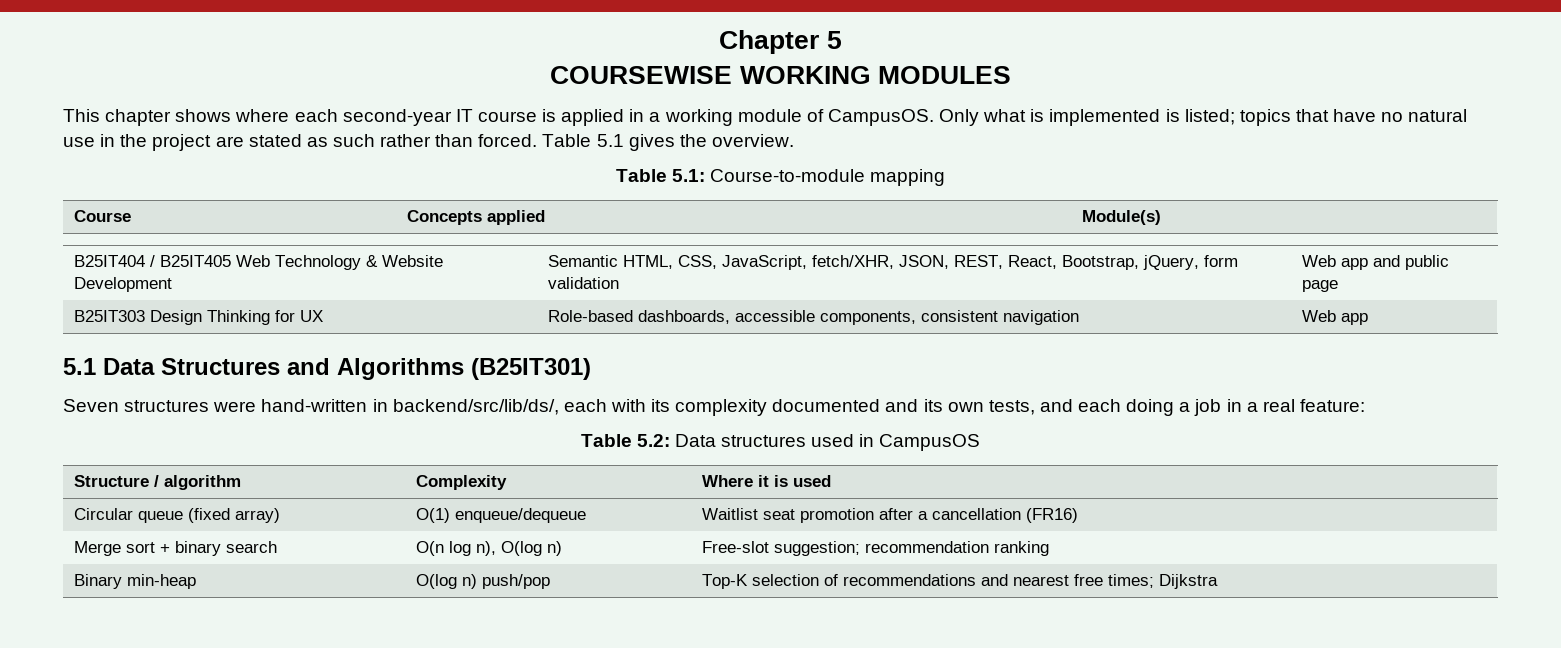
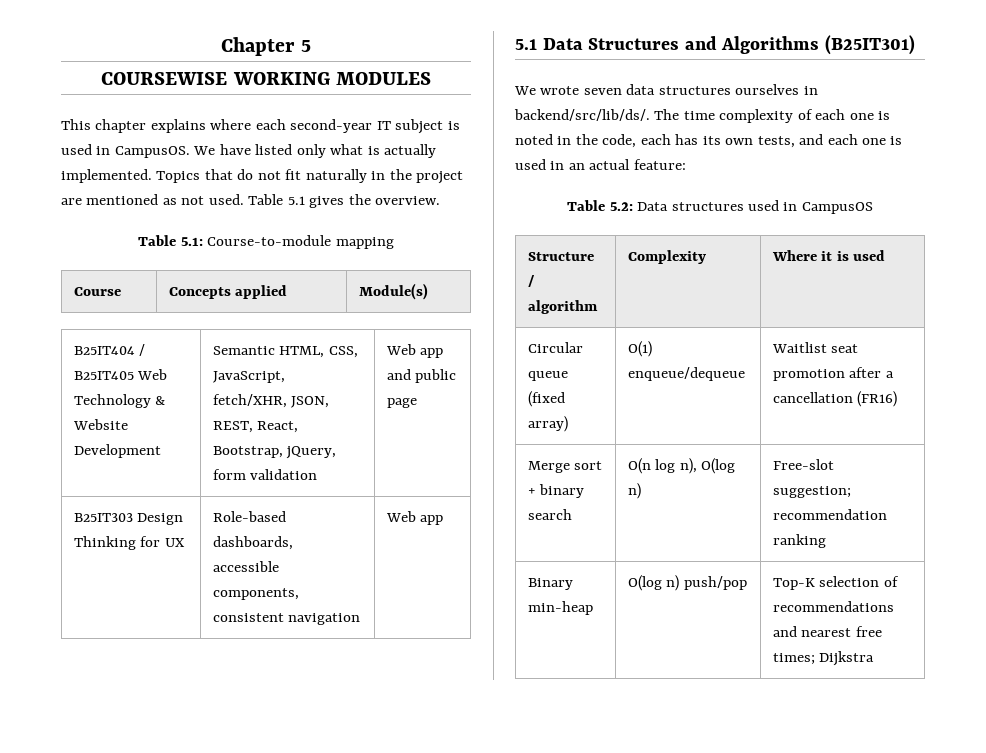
- This chapter shows where each second-year IT course is applied in a working module of CampusOS. Only what is implemented is listed; topics that have no natural use in the project are stated as such rather than forced.
+ This chapter explains where each second-year IT subject is used in CampusOS. We have listed only what is actually implemented. Topics that do not fit naturally in the project are mentioned as not used.
- Seven structures were hand-written in backend/src/lib/ds/, each with its complexity documented and its own tests, and each doing a job in a real feature:
+ We wrote seven data structures ourselves in backend/src/lib/ds/. The time complexity of each one is noted in the code, each has its own tests, and each one is used in an actual feature:

